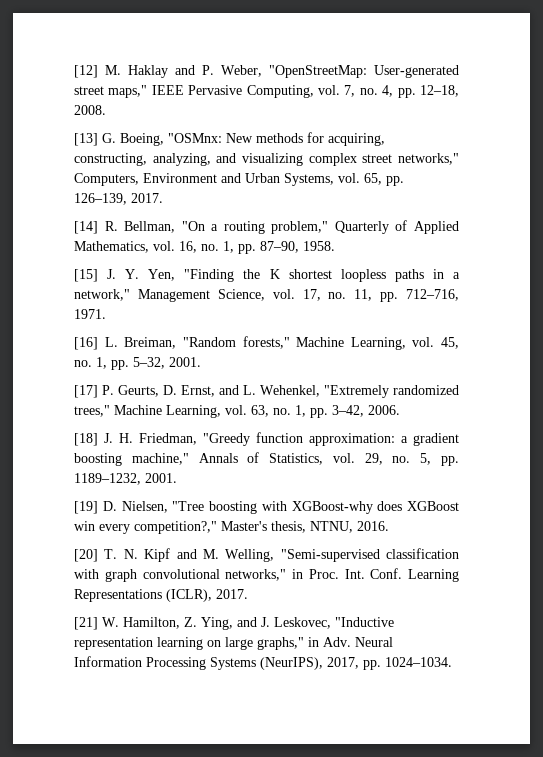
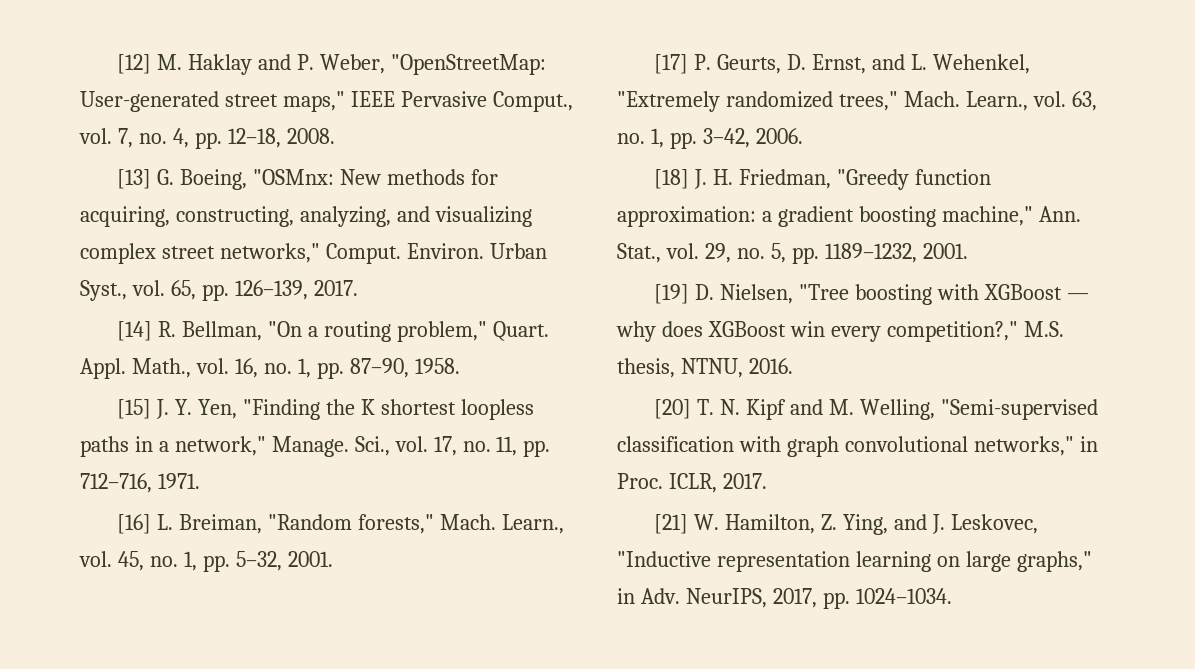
- [12] M. Haklay and P. Weber, "OpenStreetMap: User-generated street maps," IEEE Pervasive Computing, vol. 7, no. 4, pp. 12–18, 2008.
+ [12] M. Haklay and P. Weber, "OpenStreetMap: User-generated street maps," IEEE Pervasive Comput., vol. 7, no. 4, pp. 12–18, 2008.
- [13] G. Boeing, "OSMnx: New methods for acquiring, constructing, analyzing, and visualizing complex street networks," Computers, Environment and Urban Systems, vol. 65, pp. 126–139, 2017.
+ [13] G. Boeing, "OSMnx: New methods for acquiring, constructing, analyzing, and visualizing complex street networks," Comput. Environ. Urban Syst., vol. 65, pp. 126–139, 2017.
- [14] R. Bellman, "On a routing problem," Quarterly of Applied Mathematics, vol. 16, no. 1, pp. 87–90, 1958.
+ [14] R. Bellman, "On a routing problem," Quart. Appl. Math., vol. 16, no. 1, pp. 87–90, 1958.
- [15] J. Y. Yen, "Finding the K shortest loopless paths in a network," Management Science, vol. 17, no. 11, pp. 712–716, 1971.
+ [15] J. Y. Yen, "Finding the K shortest loopless paths in a network," Manage. Sci., vol. 17, no. 11, pp. 712–716, 1971.
- [16] L. Breiman, "Random forests," Machine Learning, vol. 45, no. 1, pp. 5–32, 2001.
+ [16] L. Breiman, "Random forests," Mach. Learn., vol. 45, no. 1, pp. 5–32, 2001.
- [17] P. Geurts, D. Ernst, and L. Wehenkel, "Extremely randomized trees," Machine Learning, vol. 63, no. 1, pp. 3–42, 2006.
+ [17] P. Geurts, D. Ernst, and L. Wehenkel, "Extremely randomized trees," Mach. Learn., vol. 63, no. 1, pp. 3–42, 2006.
- [18] J. H. Friedman, "Greedy function approximation: a gradient boosting machine," Annals of Statistics, vol. 29, no. 5, pp. 1189–1232, 2001.
+ [18] J. H. Friedman, "Greedy function approximation: a gradient boosting machine," Ann. Stat., vol. 29, no. 5, pp. 1189–1232, 2001.
- [19] D. Nielsen, "Tree boosting with XGBoost-why does XGBoost win every competition?," Master's thesis, NTNU, 2016.
+ [19] D. Nielsen, "Tree boosting with XGBoost — why does XGBoost win every competition?," M.S. thesis, NTNU, 2016.
- Int. Conf. Learning Representations (ICLR), 2017.
+ ICLR, 2017.
- [21] W. Hamilton, Z. Ying, and J. Leskovec, "Inductive representation learning on large graphs," in Adv. Neural Information Processing Systems (NeurIPS), 2017, pp. 1024–1034.
+ [21] W. Hamilton, Z. Ying, and J. Leskovec, "Inductive representation learning on large graphs," in Adv. NeurIPS, 2017, pp. 1024–1034.

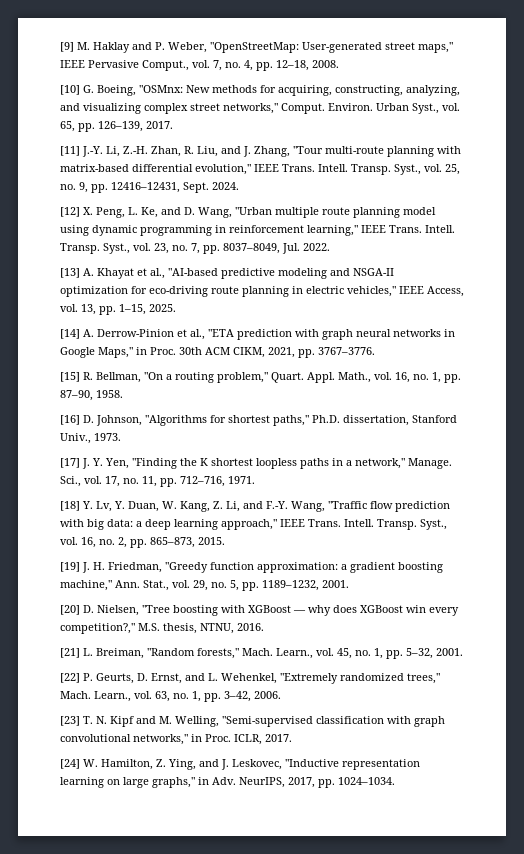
- [12] M. Haklay and P. Weber, "OpenStreetMap: User-generated street maps," IEEE Pervasive Comput., vol. 7, no. 4, pp. 12–18, 2008.
+ [9] M. Haklay and P. Weber, "OpenStreetMap: User-generated street maps," IEEE Pervasive Comput., vol. 7, no. 4, pp. 12–18, 2008.
- [13] G. Boeing, "OSMnx: New methods for acquiring, constructing, analyzing, and visualizing complex street networks," Comput.
+ [10] G. Boeing, "OSMnx: New methods for acquiring, constructing, analyzing, and visualizing complex street networks," Comput.
- [14] R. Bellman, "On a routing problem," Quart.
+ [11] J.-Y. Li, Z.-H. Zhan, R. Liu, and J. Zhang, "Tour multi-route planning with matrix-based differential evolution," IEEE Trans. Intell. Transp. Syst., vol. 25, no. 9, pp. 12416–12431, Sept. 2024.
+ [12] X. Peng, L. Ke, and D. Wang, "Urban multiple route planning model using dynamic programming in reinforcement learning," IEEE Trans. Intell. Transp. Syst., vol. 23, no. 7, pp. 8037–8049, Jul. 2022.
+ [13] A. Khayat et al., "AI-based predictive modeling and NSGA-II optimization for eco-driving route planning in electric vehicles," IEEE Access, vol. 13, pp. 1–15, 2025.
+ [14] A. Derrow-Pinion et al., "ETA prediction with graph neural networks in Google Maps," in Proc. 30th ACM CIKM, 2021, pp. 3767–3776.
+ [15] R. Bellman, "On a routing problem," Quart.
- [15] J. Y. Yen, "Finding the K shortest loopless paths in a network," Manage.
+ [16] D. Johnson, "Algorithms for shortest paths," Ph.D. dissertation, Stanford Univ., 1973.
+ [17] J. Y. Yen, "Finding the K shortest loopless paths in a network," Manage.
- [16] L. Breiman, "Random forests," Mach.
+ [18] Y. Lv, Y. Duan, W. Kang, Z. Li, and F.-Y. Wang, "Traffic flow prediction with big data: a deep learning approach," IEEE Trans. Intell. Transp. Syst., vol. 16, no. 2, pp. 865–873, 2015.
+ [19] J. H. Friedman, "Greedy function approximation: a gradient boosting machine," Ann. Stat., vol. 29, no. 5, pp. 1189–1232, 2001.
+ [20] D. Nielsen, "Tree boosting with XGBoost — why does XGBoost win every competition?," M.S. thesis, NTNU, 2016.
+ [21] L. Breiman, "Random forests," Mach.
- [17] P. Geurts, D. Ernst, and L. Wehenkel, "Extremely randomized trees," Mach.
+ [22] P. Geurts, D. Ernst, and L. Wehenkel, "Extremely randomized trees," Mach.
- [18] J. H. Friedman, "Greedy function approximation: a gradient boosting machine," Ann. Stat., vol. 29, no. 5, pp. 1189–1232, 2001.
- [19] D. Nielsen, "Tree boosting with XGBoost — why does XGBoost win every competition?," M.S. thesis, NTNU, 2016.
- [20] T. N. Kipf and M. Welling, "Semi-supervised classification with graph convolutional networks," in Proc.
+ [23] T. N. Kipf and M. Welling, "Semi-supervised classification with graph convolutional networks," in Proc.
- [21] W. Hamilton, Z. Ying, and J. Leskovec, "Inductive representation learning on large graphs," in Adv. NeurIPS, 2017, pp. 1024–1034.
+ [24] W. Hamilton, Z. Ying, and J. Leskovec, "Inductive representation learning on large graphs," in Adv. NeurIPS, 2017, pp. 1024–1034.

